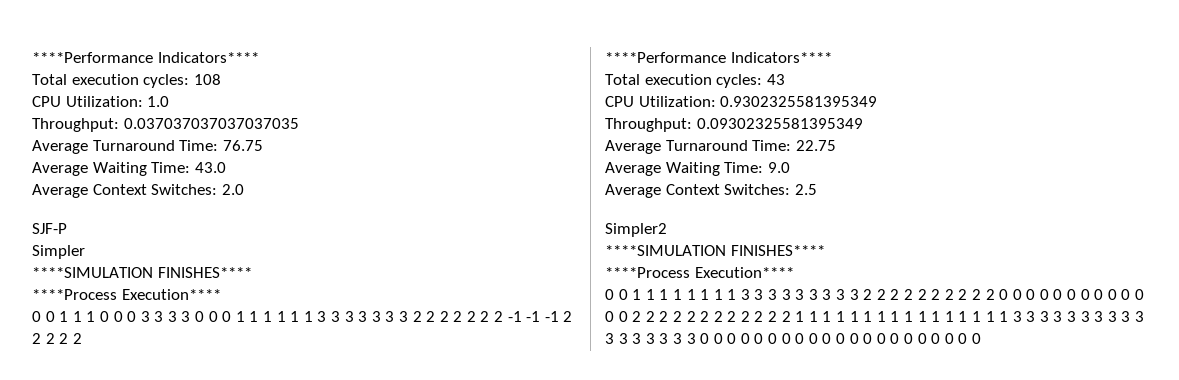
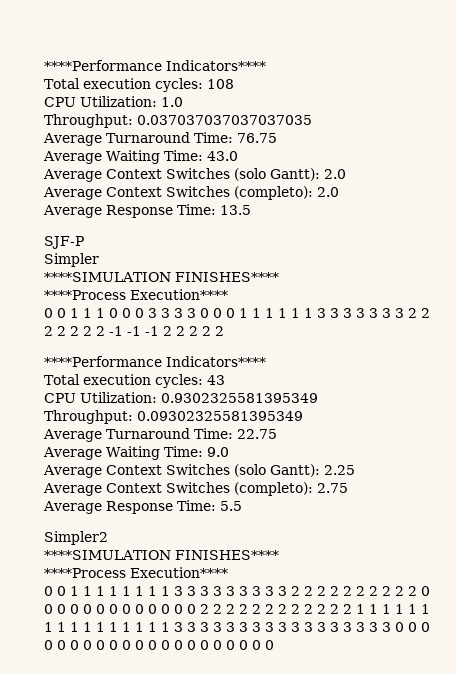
- Average Context Switches: 2.0
+ Average Context Switches (solo Gantt): 2.0
+ Average Context Switches (completo): 2.0
+ Average Response Time: 13.5
- Average Context Switches: 2.5
+ Average Context Switches (solo Gantt): 2.25
+ Average Context Switches (completo): 2.75
+ Average Response Time: 5.5

